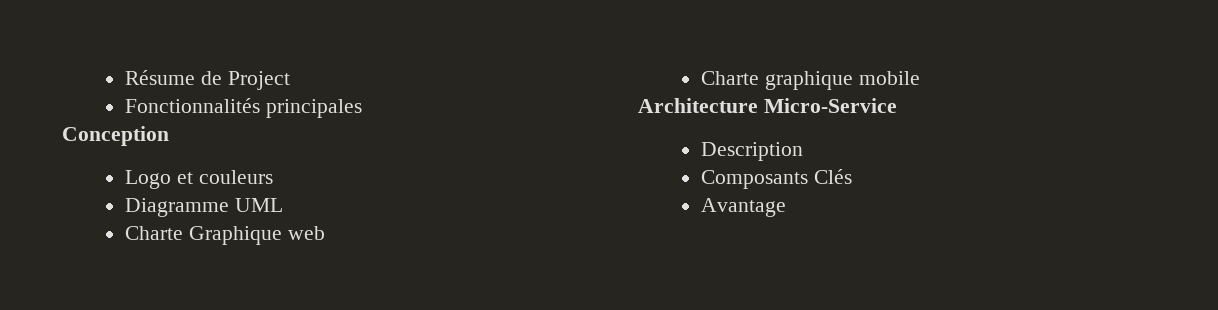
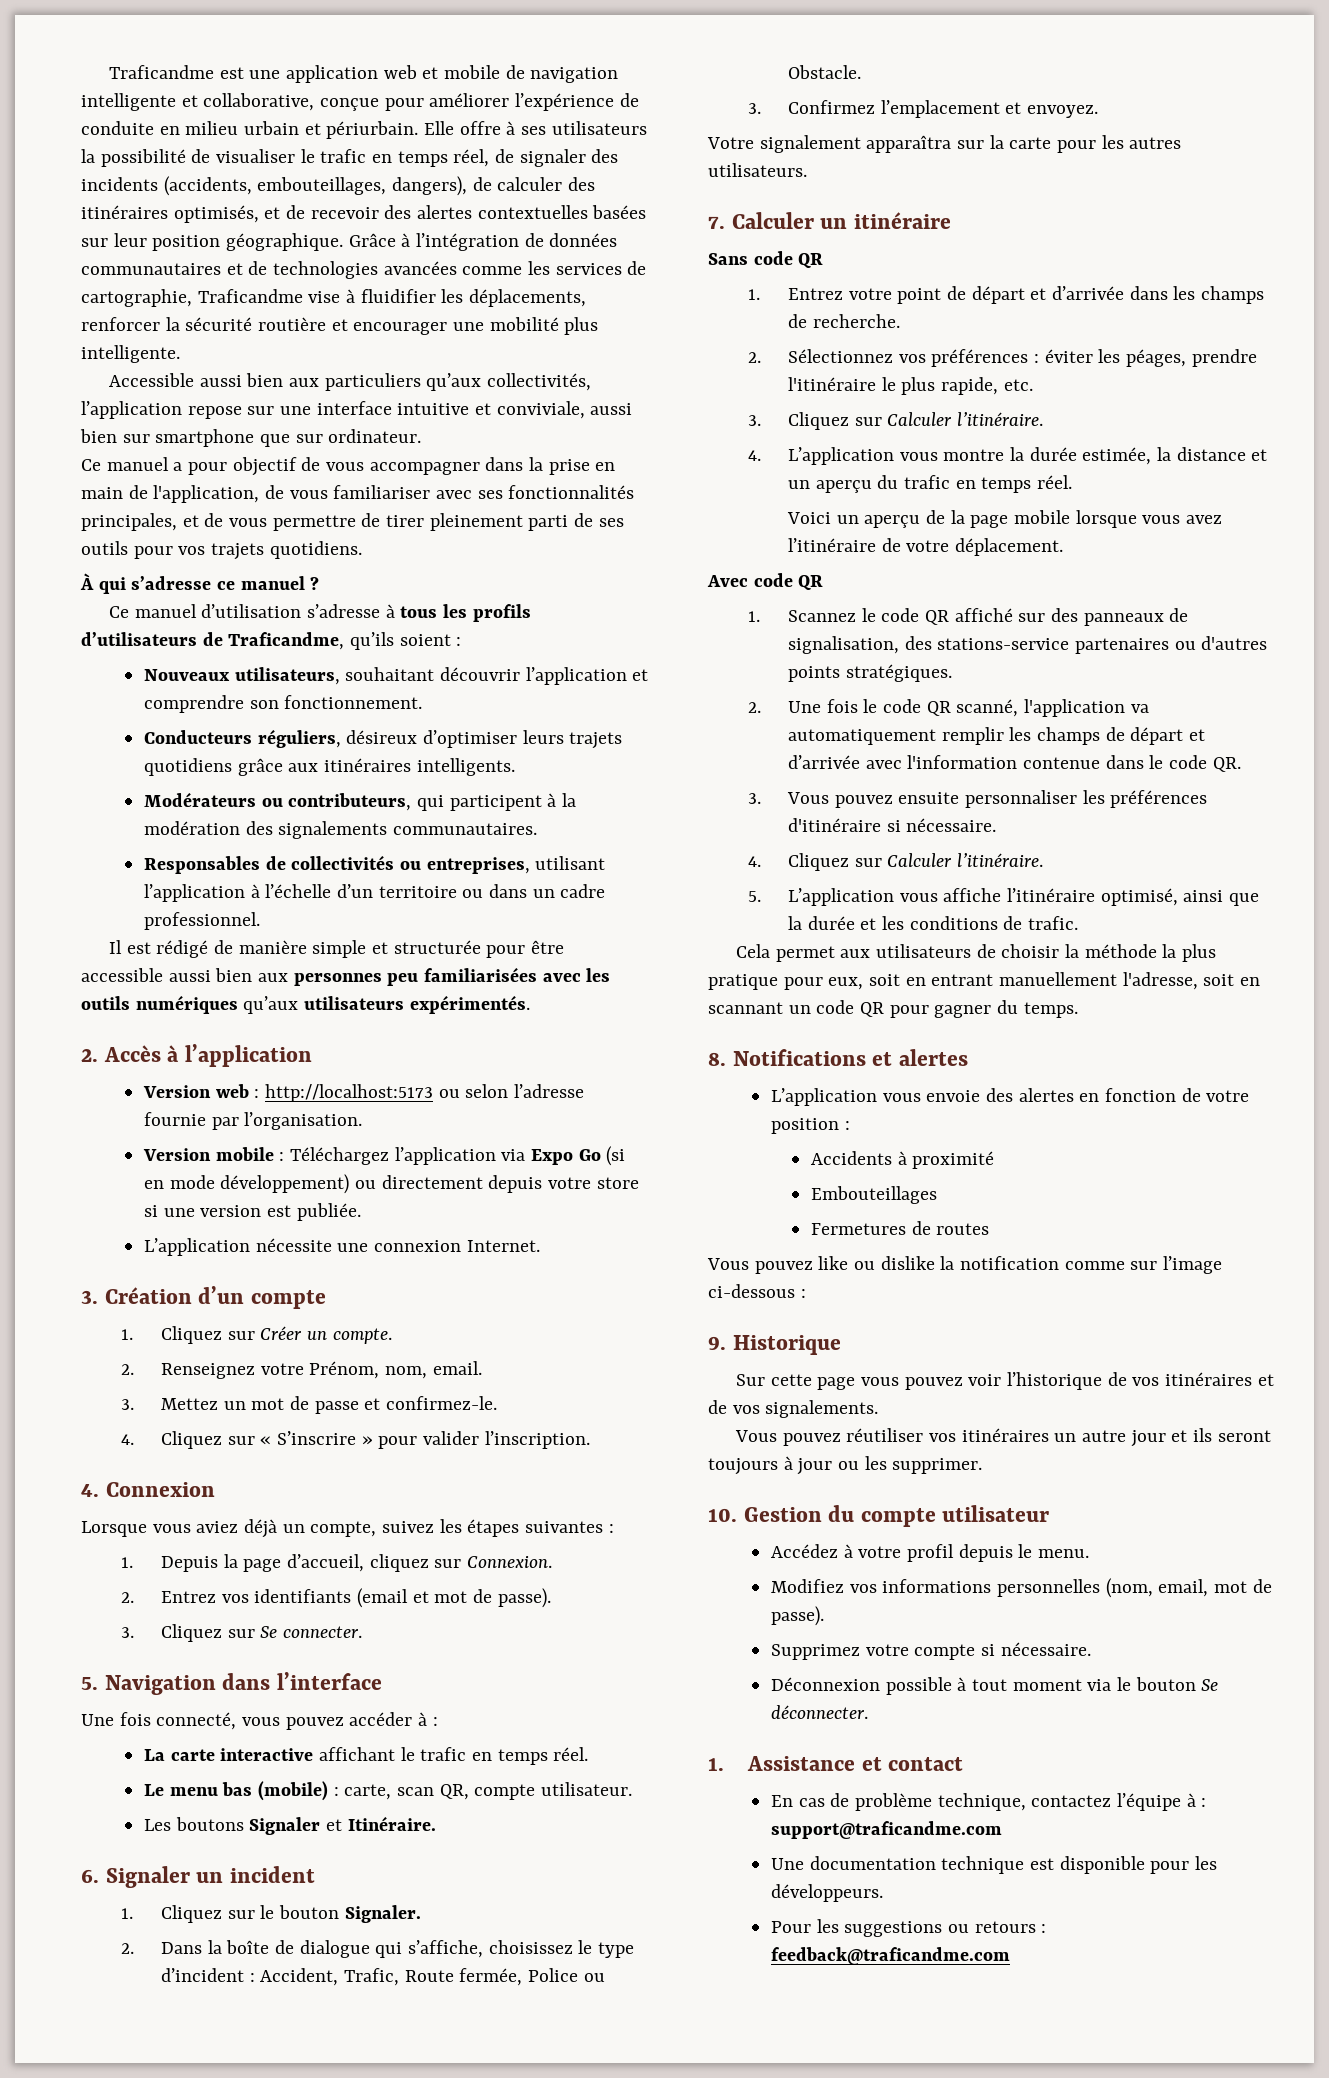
- Résume de Project
- Fonctionnalités principales
- Conception
- Logo et couleurs
- Diagramme UML
- Charte Graphique web
- Charte graphique mobile
- Architecture Micro-Service
- Description
- Composants Clés
- Avantage
+ Traficandme est une application web et mobile de navigation intelligente et collaborative, conçue pour améliorer l’expérience de conduite en milieu urbain et périurbain. Elle offre à ses utilisateurs la possibilité de visualiser le trafic en temps réel, de signaler des incidents (accidents, embouteillages, dangers), de calculer des itinéraires optimisés, et de recevoir des alertes contextuelles basées sur leur position géographique. Grâce à l’intégration de données communautaires et de technologies avancées comme les services de cartographie, Traficandme vise à fluidifier les déplacements, renforcer la sécurité routière et encourager une mobilité plus intelligente.
+ Accessible aussi bien aux particuliers qu’aux collectivités, l’application repose sur une interface intuitive et conviviale, aussi bien sur smartphone que sur ordinateur.
+ Ce manuel a pour objectif de vous accompagner dans la prise en main de l'application, de vous familiariser avec ses fonctionnalités principales, et de vous permettre de tirer pleinement parti de ses outils pour vos trajets quotidiens.
+ À qui s’adresse ce manuel ?
+ Ce manuel d’utilisation s’adresse à tous les profils d’utilisateurs de Traficandme, qu’ils soient :
+ Nouveaux utilisateurs, souhaitant découvrir l’application et comprendre son fonctionnement.
+ Conducteurs réguliers, désireux d’optimiser leurs trajets quotidiens grâce aux itinéraires intelligents.
+ Modérateurs ou contributeurs, qui participent à la modération des signalements communautaires.
+ Responsables de collectivités ou entreprises, utilisant l’application à l’échelle d’un territoire ou dans un cadre professionnel.
+ Il est rédigé de manière simple et structurée pour être accessible aussi bien aux personnes peu familiarisées avec les outils numériques qu’aux utilisateurs expérimentés.
+ 2. Accès à l’application
+ Version web : http://localhost:5173 ou selon l’adresse fournie par l’organisation.
+ Version mobile : Téléchargez l’application via Expo Go (si en mode développement) ou directement depuis votre store si une version est publiée.
+ L’application nécessite une connexion Internet.
+ 3. Création d’un compte
+ 1. Cliquez sur Créer un compte.
+ 2. Renseignez votre Prénom, nom, email.
+ 3. Mettez un mot de passe et confirmez-le.
+ 4. Cliquez sur « S’inscrire » pour valider l’inscription.
+ 4. Connexion
+ Lorsque vous aviez déjà un compte, suivez les étapes suivantes :
+ 1. Depuis la page d’accueil, cliquez sur Connexion.
+ 2. Entrez vos identifiants (email et mot de passe).
+ 3. Cliquez sur Se connecter.
+ 5. Navigation dans l’interface
+ Une fois connecté, vous pouvez accéder à :
+ La carte interactive affichant le trafic en temps réel.
+ Le menu bas (mobile) : carte, scan QR, compte utilisateur.
+ Les boutons Signaler et Itinéraire.
+ 6. Signaler un incident
+ 1. Cliquez sur le bouton Signaler.
+ 2. Dans la boîte de dialogue qui s’affiche, choisissez le type d’incident : Accident, Trafic, Route fermée, Police ou Obstacle.
+ 3. Confirmez l’emplacement et envoyez.
+ Votre signalement apparaîtra sur la carte pour les autres utilisateurs.
+ 7. Calculer un itinéraire
+ Sans code QR
+ 1. Entrez votre point de départ et d’arrivée dans les champs de recherche.
+ 2. Sélectionnez vos préférences : éviter les péages, prendre l'itinéraire le plus rapide, etc.
+ 3. Cliquez sur Calculer l’itinéraire.
+ 4. L’application vous montre la durée estimée, la distance et un aperçu du trafic en temps réel.
+ Voici un aperçu de la page mobile lorsque vous avez l’itinéraire de votre déplacement.
+ Avec code QR
+ 1. Scannez le code QR affiché sur des panneaux de signalisation, des stations-service partenaires ou d'autres points stratégiques.
+ 2. Une fois le code QR scanné, l'application va automatiquement remplir les champs de départ et d’arrivée avec l'information contenue dans le code QR.
+ 3. Vous pouvez ensuite personnaliser les préférences d'itinéraire si nécessaire.
+ 4. Cliquez sur Calculer l’itinéraire.
+ 5. L’application vous affiche l’itinéraire optimisé, ainsi que la durée et les conditions de trafic.
+ Cela permet aux utilisateurs de choisir la méthode la plus pratique pour eux, soit en entrant manuellement l'adresse, soit en scannant un code QR pour gagner du temps.
+ 8. Notifications et alertes
+ L’application vous envoie des alertes en fonction de votre position :
+ Accidents à proximité
+ Embouteillages
+ Fermetures de routes
+ Vous pouvez like ou dislike la notification comme sur l’image ci-dessous :
+ 9. Historique
+ Sur cette page vous pouvez voir l’historique de vos itinéraires et de vos signalements.
+ Vous pouvez réutiliser vos itinéraires un autre jour et ils seront toujours à jour ou les supprimer.
+ 10. Gestion du compte utilisateur
+ Accédez à votre profil depuis le menu.
+ Modifiez vos informations personnelles (nom, email, mot de passe).
+ Supprimez votre compte si nécessaire.
+ Déconnexion possible à tout moment via le bouton Se déconnecter.
+ 1. Assistance et contact
+ En cas de problème technique, contactez l’équipe à : support@traficandme.com
+ Une documentation technique est disponible pour les développeurs.
+ Pour les suggestions ou retours : feedback@traficandme.com

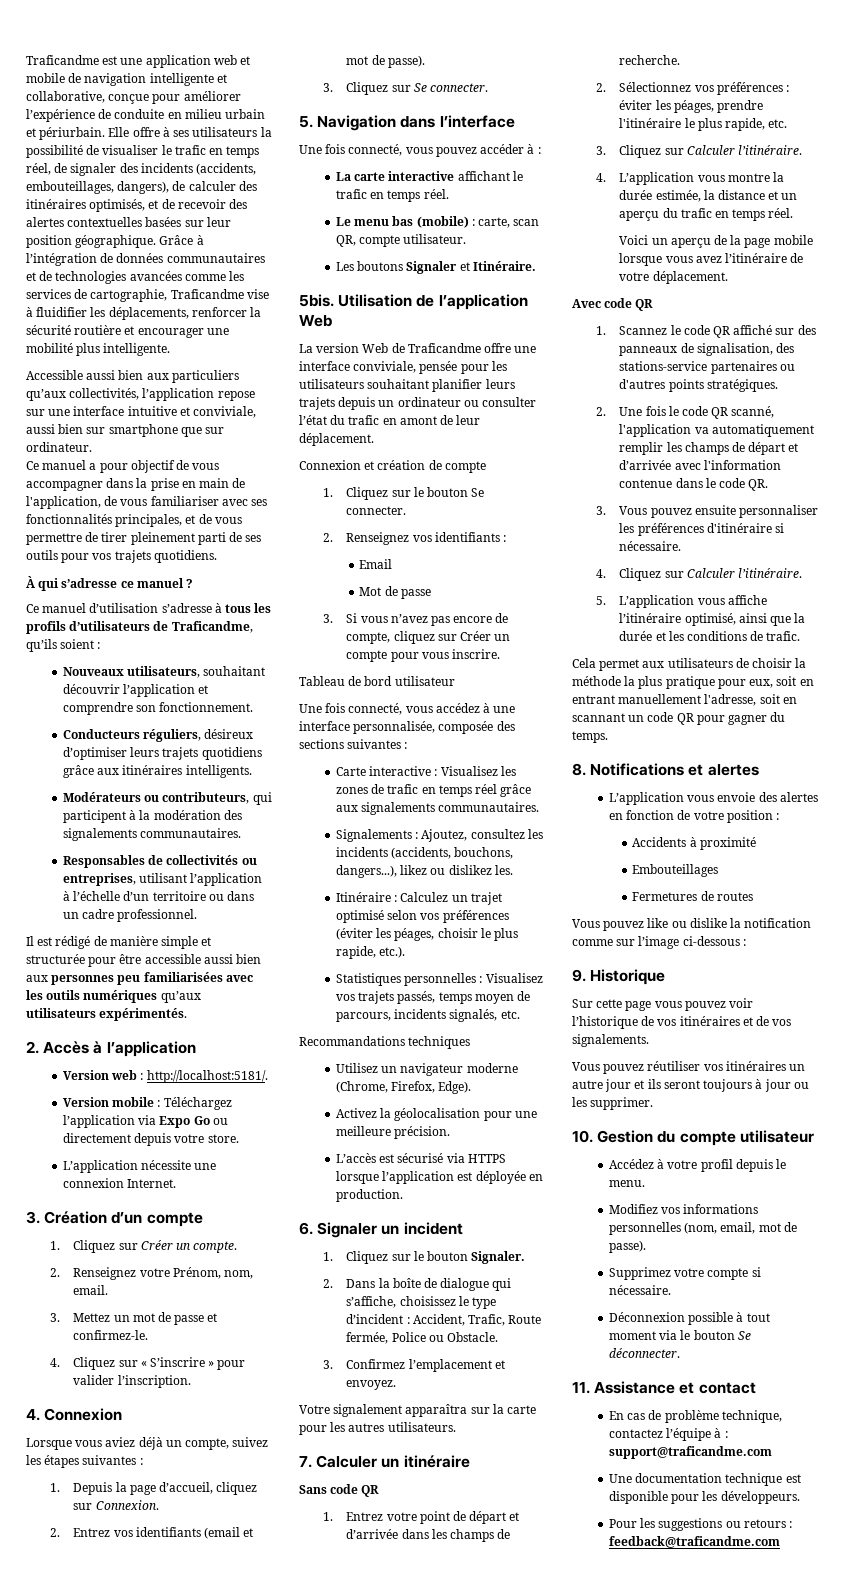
- Version web : http://localhost:5173 ou selon l’adresse fournie par l’organisation.
+ Version web : http://localhost:5181/.
- Version mobile : Téléchargez l’application via Expo Go (si en mode développement) ou directement depuis votre store si une version est publiée.
+ Version mobile : Téléchargez l’application via Expo Go ou directement depuis votre store.
+ 5bis. Utilisation de l’application Web
+ La version Web de Traficandme offre une interface conviviale, pensée pour les utilisateurs souhaitant planifier leurs trajets depuis un ordinateur ou consulter l’état du trafic en amont de leur déplacement.
+ Connexion et création de compte
+ 1. Cliquez sur le bouton Se connecter.
+ 2. Renseignez vos identifiants :
+ Email
+ Mot de passe
+ 3. Si vous n’avez pas encore de compte, cliquez sur Créer un compte pour vous inscrire.
+ Tableau de bord utilisateur
+ Une fois connecté, vous accédez à une interface personnalisée, composée des sections suivantes :
+ Carte interactive : Visualisez les zones de trafic en temps réel grâce aux signalements communautaires.
+ Signalements : Ajoutez, consultez les incidents (accidents, bouchons, dangers...), likez ou dislikez les.
+ Itinéraire : Calculez un trajet optimisé selon vos préférences (éviter les péages, choisir le plus rapide, etc.).
+ Statistiques personnelles : Visualisez vos trajets passés, temps moyen de parcours, incidents signalés, etc.
+ Recommandations techniques
+ Utilisez un navigateur moderne (Chrome, Firefox, Edge).
+ Activez la géolocalisation pour une meilleure précision.
+ L’accès est sécurisé via HTTPS lorsque l’application est déployée en production.
- 1. Assistance et contact
+ 11. Assistance et contact

